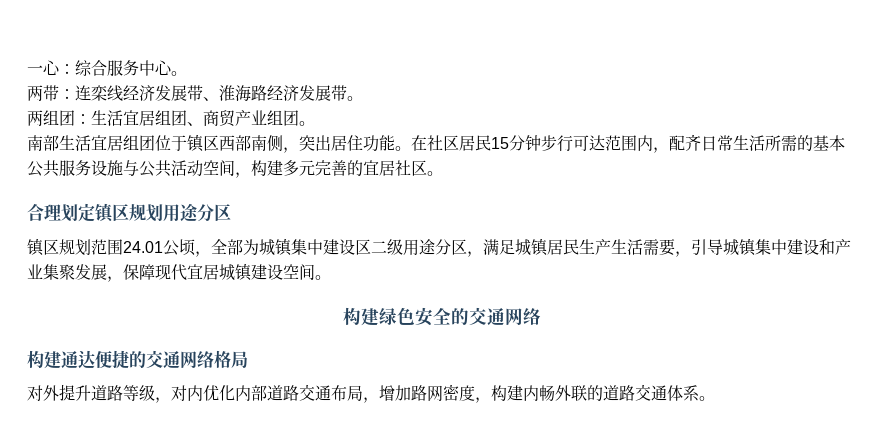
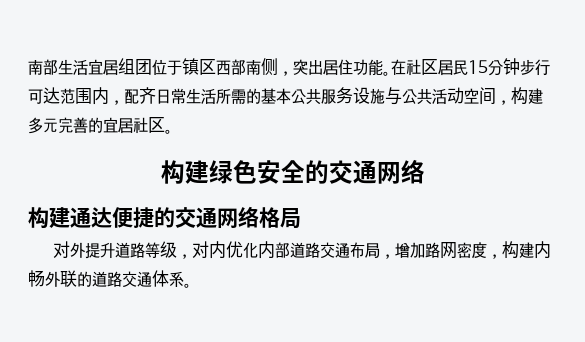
- 一心：综合服务中心。
- 两带：连栾线经济发展带、淮海路经济发展带。
- 两组团：生活宜居组团、商贸产业组团。
- 合理划定镇区规划用途分区
- 镇区规划范围24.01公顷，全部为城镇集中建设区二级用途分区，满足城镇居民生产生活需要，引导城镇集中建设和产业集聚发展，保障现代宜居城镇建设空间。

